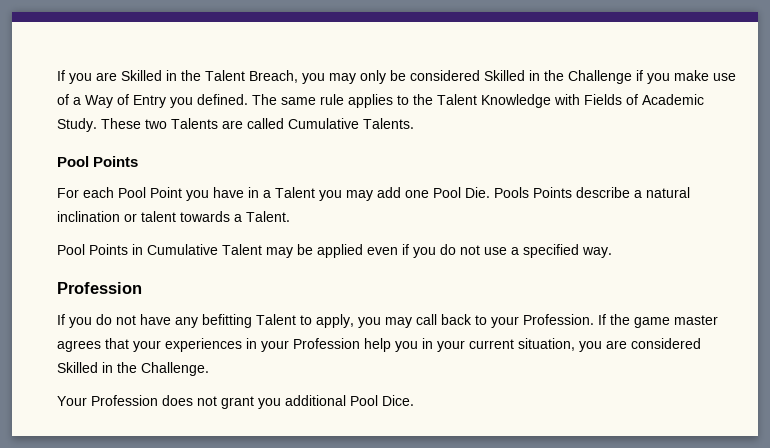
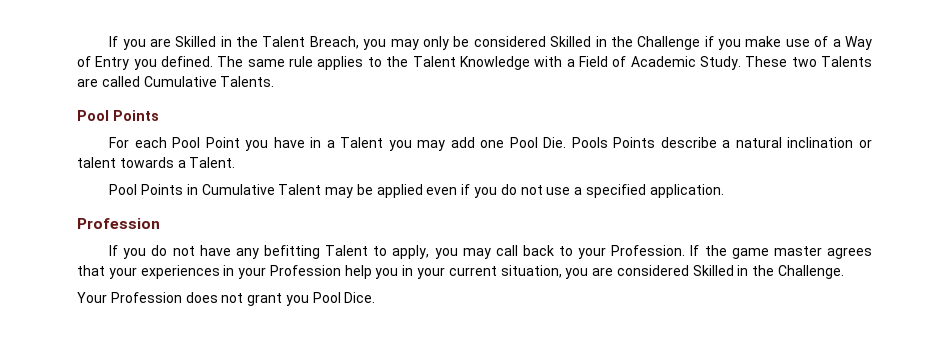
- The same rule applies to the Talent Knowledge with Fields of Academic Study.
+ The same rule applies to the Talent Knowledge with a Field of Academic Study.
- Pool Points in Cumulative Talent may be applied even if you do not use a specified way.
+ Pool Points in Cumulative Talent may be applied even if you do not use a specified application.
- Your Profession does not grant you additional Pool Dice.
+ Your Profession does not grant you Pool Dice.

